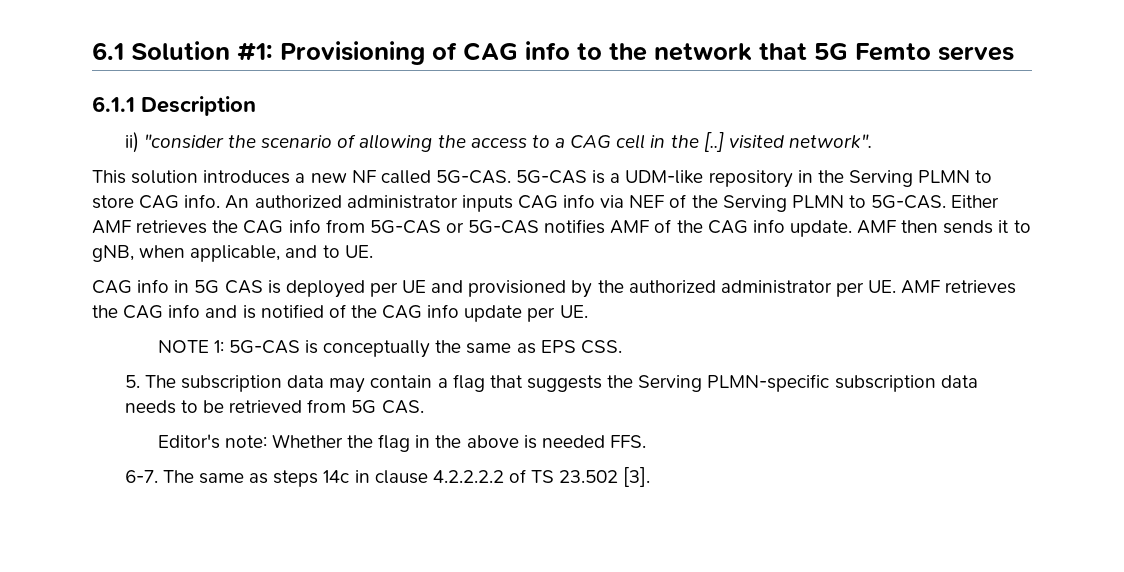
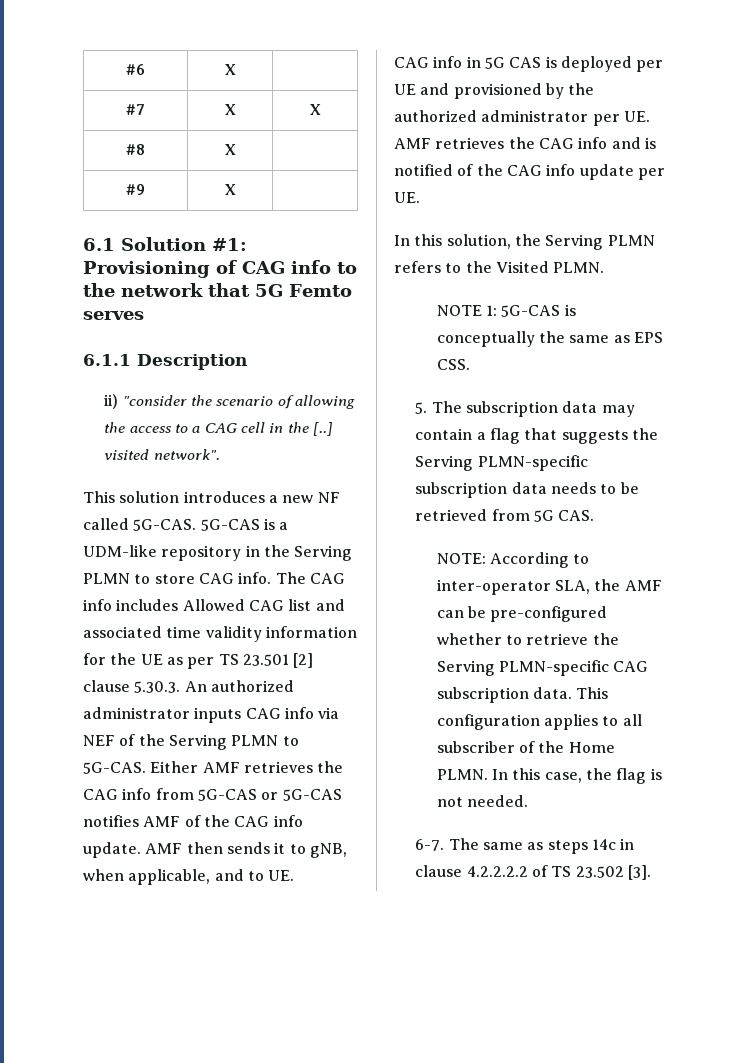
+ #6 | X |
+ #7 | X | X
+ #8 | X |
+ #9 | X |
- An authorized administrator inputs CAG info via NEF of the Serving PLMN to 5G-CAS.
+ The CAG info includes Allowed CAG list and associated time validity information for the UE as per TS 23.501 [2] clause 5.30.3. An authorized administrator inputs CAG info via NEF of the Serving PLMN to 5G-CAS.
+ In this solution, the Serving PLMN refers to the Visited PLMN.
- Editor's note: Whether the flag in the above is needed FFS.
+ NOTE: According to inter-operator SLA, the AMF can be pre-configured whether to retrieve the Serving PLMN-specific CAG subscription data. This configuration applies to all subscriber of the Home PLMN. In this case, the flag is not needed.

